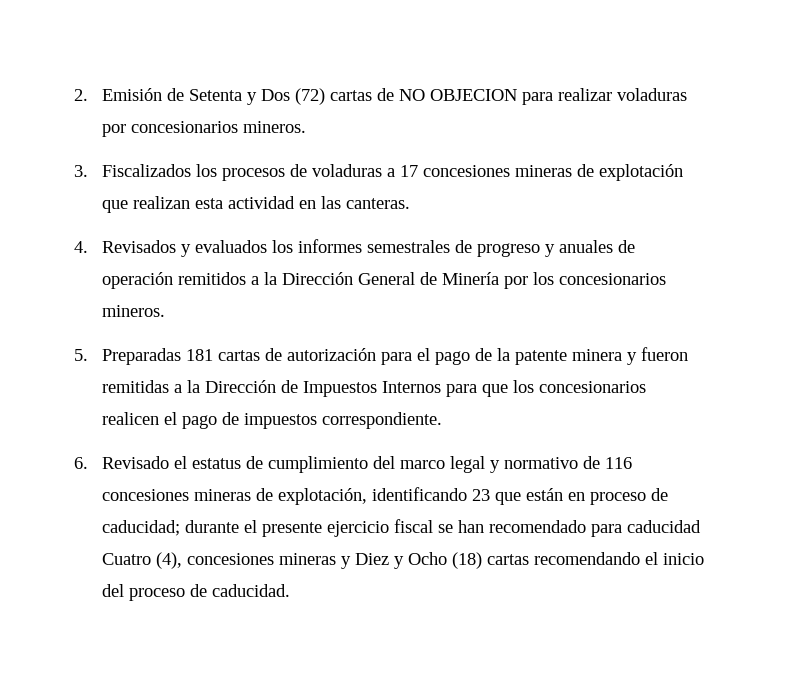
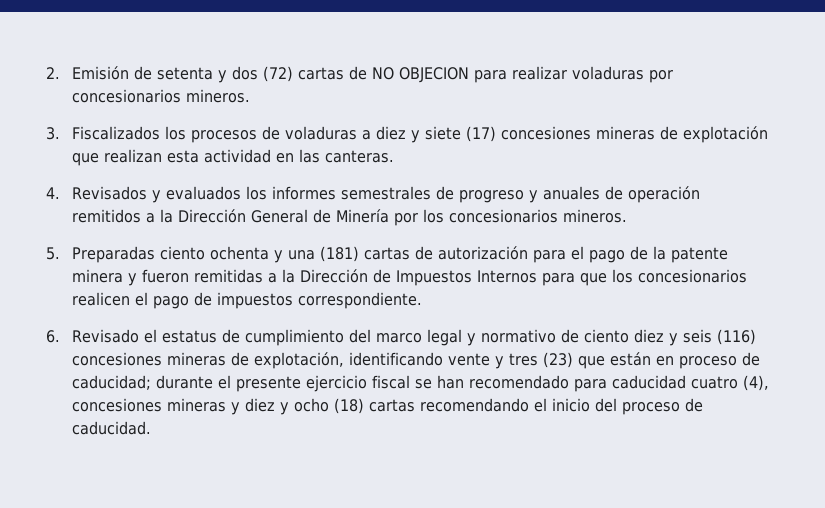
- 2. Emisión de Setenta y Dos (72) cartas de NO OBJECION para realizar voladuras por concesionarios mineros.
+ 2. Emisión de setenta y dos (72) cartas de NO OBJECION para realizar voladuras por concesionarios mineros.
- 3. Fiscalizados los procesos de voladuras a 17 concesiones mineras de explotación que realizan esta actividad en las canteras.
+ 3. Fiscalizados los procesos de voladuras a diez y siete (17) concesiones mineras de explotación que realizan esta actividad en las canteras.
- 5. Preparadas 181 cartas de autorización para el pago de la patente minera y fueron remitidas a la Dirección de Impuestos Internos para que los concesionarios realicen el pago de impuestos correspondiente.
+ 5. Preparadas ciento ochenta y una (181) cartas de autorización para el pago de la patente minera y fueron remitidas a la Dirección de Impuestos Internos para que los concesionarios realicen el pago de impuestos correspondiente.
- 6. Revisado el estatus de cumplimiento del marco legal y normativo de 116 concesiones mineras de explotación, identificando 23 que están en proceso de caducidad; durante el presente ejercicio fiscal se han recomendado para caducidad Cuatro (4), concesiones mineras y Diez y Ocho (18) cartas recomendando el inicio del proceso de caducidad.
+ 6. Revisado el estatus de cumplimiento del marco legal y normativo de ciento diez y seis (116) concesiones mineras de explotación, identificando vente y tres (23) que están en proceso de caducidad; durante el presente ejercicio fiscal se han recomendado para caducidad cuatro (4), concesiones mineras y diez y ocho (18) cartas recomendando el inicio del proceso de caducidad.

